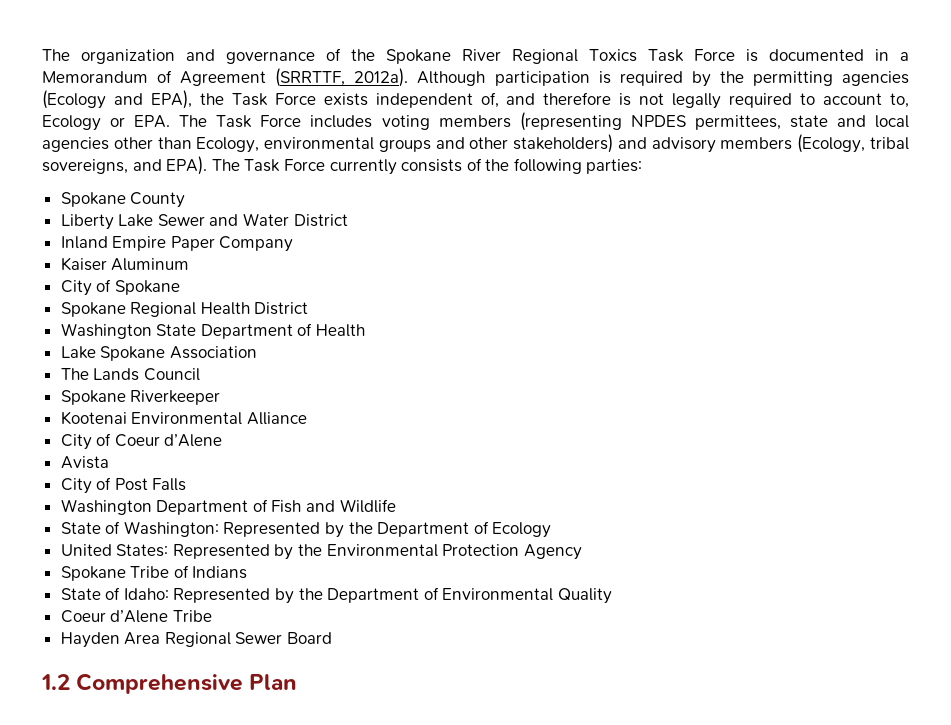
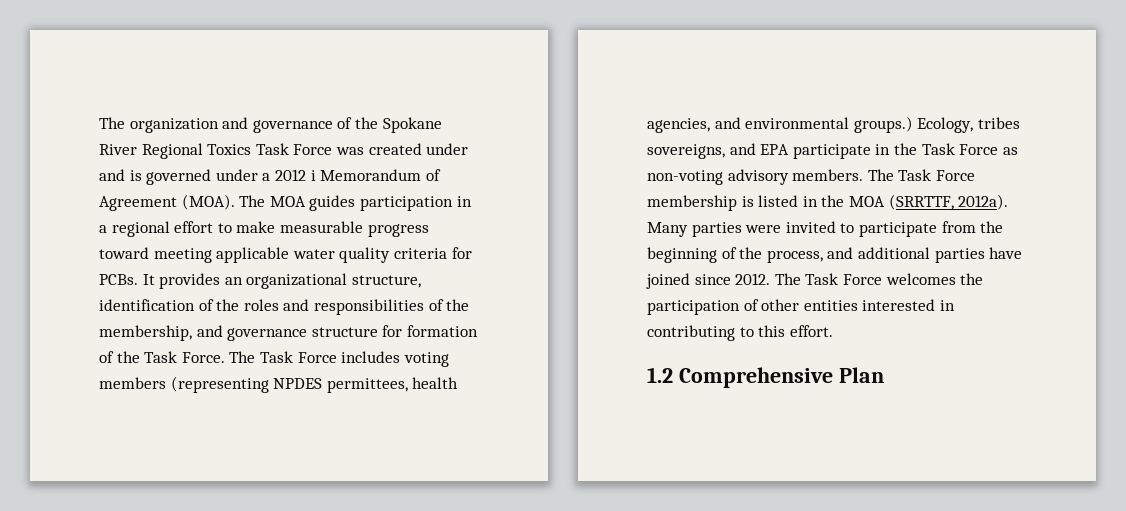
- The organization and governance of the Spokane River Regional Toxics Task Force is documented in a Memorandum of Agreement (SRRTTF, 2012a). Although participation is required by the permitting agencies (Ecology and EPA), the Task Force exists independent of, and therefore is not legally required to account to, Ecology or EPA. The Task Force includes voting members (representing NPDES permittees, state and local agencies other than Ecology, environmental groups and other stakeholders) and advisory members (Ecology, tribal sovereigns, and EPA). The Task Force currently consists of the following parties:
- Spokane County
- Liberty Lake Sewer and Water District
- Inland Empire Paper Company
- Kaiser Aluminum
- City of Spokane
- Spokane Regional Health District
- Washington State Department of Health
- Lake Spokane Association
- The Lands Council
- Spokane Riverkeeper
- Kootenai Environmental Alliance
- City of Coeur d’Alene
- Avista
- City of Post Falls
- Washington Department of Fish and Wildlife
- State of Washington: Represented by the Department of Ecology
- United States: Represented by the Environmental Protection Agency
- Spokane Tribe of Indians
- State of Idaho: Represented by the Department of Environmental Quality
- Coeur d’Alene Tribe
- Hayden Area Regional Sewer Board
+ The organization and governance of the Spokane River Regional Toxics Task Force was created under and is governed under a 2012 i Memorandum of Agreement (MOA). The MOA guides participation in a regional effort to make measurable progress toward meeting applicable water quality criteria for PCBs. It provides an organizational structure, identification of the roles and responsibilities of the membership, and governance structure for formation of the Task Force. The Task Force includes voting members (representing NPDES permittees, health agencies, and environmental groups.) Ecology, tribes sovereigns, and EPA participate in the Task Force as non-voting advisory members. The Task Force membership is listed in the MOA (SRRTTF, 2012a). Many parties were invited to participate from the beginning of the process, and additional parties have joined since 2012. The Task Force welcomes the participation of other entities interested in contributing to this effort.

